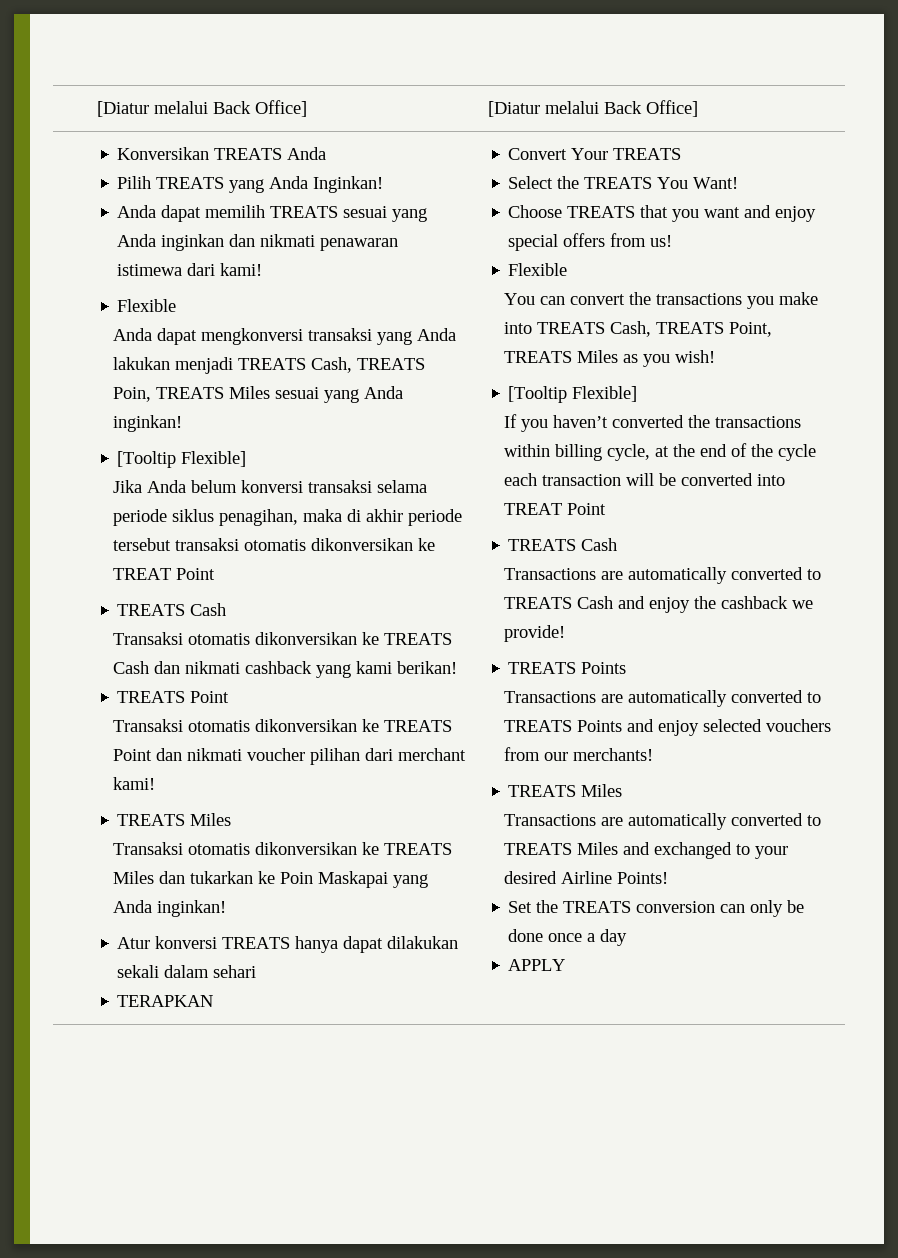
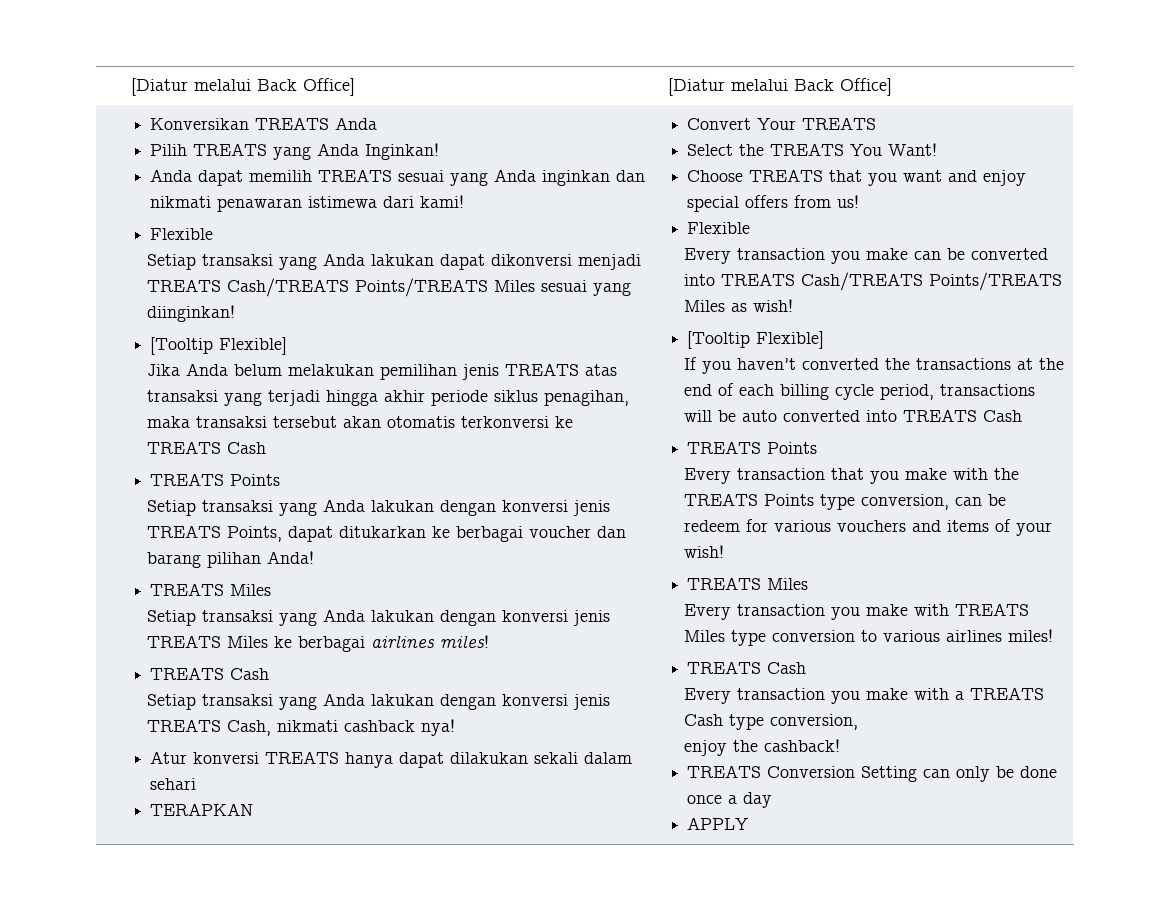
- Anda dapat mengkonversi transaksi yang Anda lakukan menjadi TREATS Cash, TREATS Poin, TREATS Miles sesuai yang Anda inginkan!
+ Setiap transaksi yang Anda lakukan dapat dikonversi menjadi TREATS Cash/TREATS Points/TREATS Miles sesuai yang diinginkan!
- Jika Anda belum konversi transaksi selama periode siklus penagihan, maka di akhir periode tersebut transaksi otomatis dikonversikan ke TREAT Point
+ Jika Anda belum melakukan pemilihan jenis TREATS atas transaksi yang terjadi hingga akhir periode siklus penagihan, maka transaksi tersebut akan otomatis terkonversi ke TREATS Cash
+ TREATS Points
+ Setiap transaksi yang Anda lakukan dengan konversi jenis TREATS Points, dapat ditukarkan ke berbagai voucher dan barang pilihan Anda!
+ TREATS Miles
+ Setiap transaksi yang Anda lakukan dengan konversi jenis TREATS Miles ke berbagai airlines miles!
  TREATS Cash
- Transaksi otomatis dikonversikan ke TREATS Cash dan nikmati cashback yang kami berikan!
- TREATS Point
- Transaksi otomatis dikonversikan ke TREATS Point dan nikmati voucher pilihan dari merchant kami!
- TREATS Miles
- Transaksi otomatis dikonversikan ke TREATS Miles dan tukarkan ke Poin Maskapai yang Anda inginkan!
+ Setiap transaksi yang Anda lakukan dengan konversi jenis TREATS Cash, nikmati cashback nya!
- You can convert the transactions you make into TREATS Cash, TREATS Point, TREATS Miles as you wish!
+ Every transaction you make can be converted into TREATS Cash/TREATS Points/TREATS Miles as wish!
- If you haven’t converted the transactions within billing cycle, at the end of the cycle each transaction will be converted into TREAT Point
+ If you haven’t converted the transactions at the end of each billing cycle period, transactions will be auto converted into TREATS Cash
+ TREATS Points
+ Every transaction that you make with the TREATS Points type conversion, can be redeem for various vouchers and items of your wish!
+ TREATS Miles
+ Every transaction you make with TREATS Miles type conversion to various airlines miles!
  TREATS Cash
- Transactions are automatically converted to TREATS Cash and enjoy the cashback we provide!
- TREATS Points
- Transactions are automatically converted to TREATS Points and enjoy selected vouchers from our merchants!
- TREATS Miles
- Transactions are automatically converted to TREATS Miles and exchanged to your desired Airline Points!
- Set the TREATS conversion can only be done once a day
+ Every transaction you make with a TREATS Cash type conversion,
+ enjoy the cashback!
+ TREATS Conversion Setting can only be done once a day

